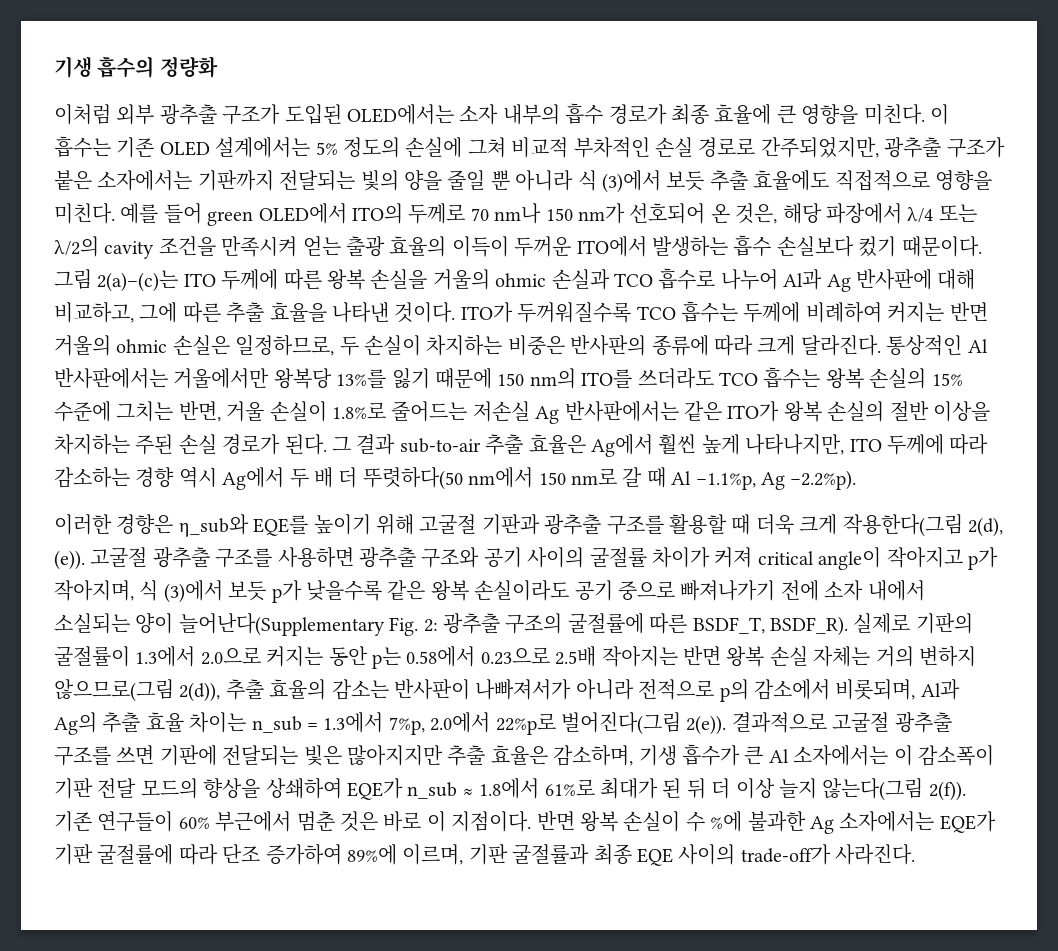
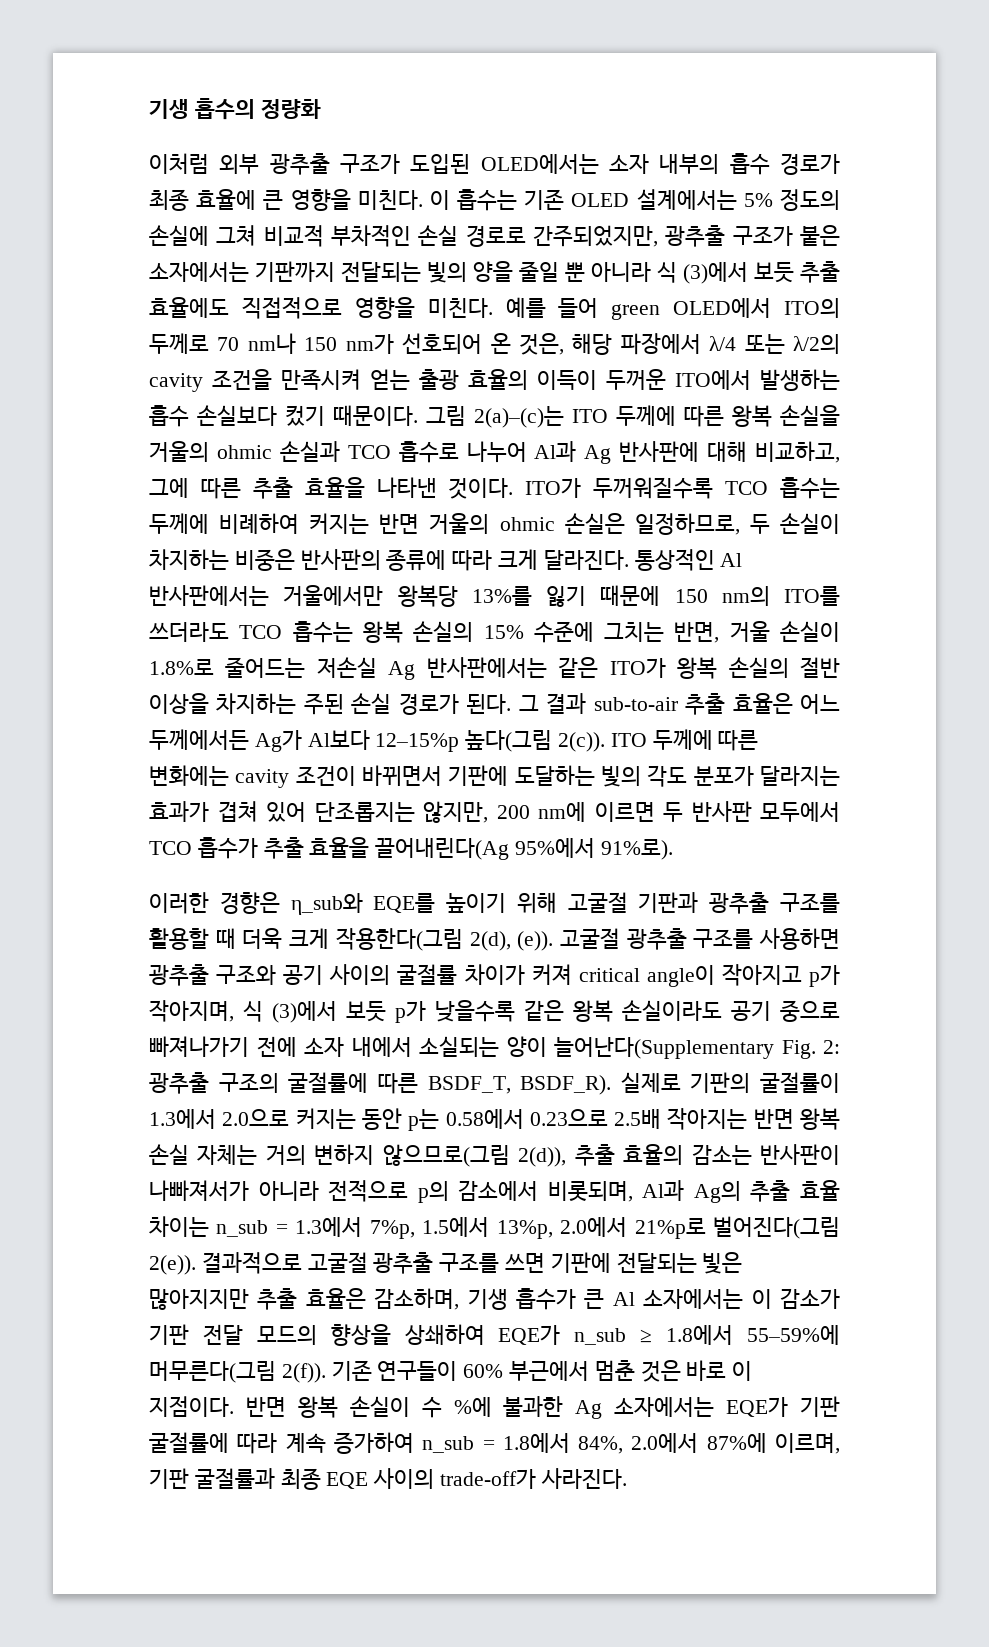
- 그 결과 sub-to-air 추출 효율은 Ag에서 훨씬 높게 나타나지만, ITO 두께에 따라 감소하는 경향 역시 Ag에서 두 배 더 뚜렷하다(50 nm에서 150 nm로 갈 때 Al −1.1%p, Ag −2.2%p).
+ 그 결과 sub-to-air 추출 효율은 어느 두께에서든 Ag가 Al보다 12–15%p 높다(그림 2(c)). ITO 두께에 따른 변화에는 cavity 조건이 바뀌면서 기판에 도달하는 빛의 각도 분포가 달라지는 효과가 겹쳐 있어 단조롭지는 않지만, 200 nm에 이르면 두 반사판 모두에서 TCO 흡수가 추출 효율을 끌어내린다(Ag 95%에서 91%로).
- 실제로 기판의 굴절률이 1.3에서 2.0으로 커지는 동안 p는 0.58에서 0.23으로 2.5배 작아지는 반면 왕복 손실 자체는 거의 변하지 않으므로(그림 2(d)), 추출 효율의 감소는 반사판이 나빠져서가 아니라 전적으로 p의 감소에서 비롯되며, Al과 Ag의 추출 효율 차이는 n_sub = 1.3에서 7%p, 2.0에서 22%p로 벌어진다(그림 2(e)).
+ 실제로 기판의 굴절률이 1.3에서 2.0으로 커지는 동안 p는 0.58에서 0.23으로 2.5배 작아지는 반면 왕복 손실 자체는 거의 변하지 않으므로(그림 2(d)), 추출 효율의 감소는 반사판이 나빠져서가 아니라 전적으로 p의 감소에서 비롯되며, Al과 Ag의 추출 효율 차이는 n_sub = 1.3에서 7%p, 1.5에서 13%p, 2.0에서 21%p로 벌어진다(그림 2(e)).
- 결과적으로 고굴절 광추출 구조를 쓰면 기판에 전달되는 빛은 많아지지만 추출 효율은 감소하며, 기생 흡수가 큰 Al 소자에서는 이 감소폭이 기판 전달 모드의 향상을 상쇄하여 EQE가 n_sub ≈ 1.8에서 61%로 최대가 된 뒤 더 이상 늘지 않는다(그림 2(f)).
+ 결과적으로 고굴절 광추출 구조를 쓰면 기판에 전달되는 빛은 많아지지만 추출 효율은 감소하며, 기생 흡수가 큰 Al 소자에서는 이 감소가 기판 전달 모드의 향상을 상쇄하여 EQE가 n_sub ≥ 1.8에서 55–59%에 머무른다(그림 2(f)).
- 반면 왕복 손실이 수 %에 불과한 Ag 소자에서는 EQE가 기판 굴절률에 따라 단조 증가하여 89%에 이르며, 기판 굴절률과 최종 EQE 사이의 trade-off가 사라진다.
+ 반면 왕복 손실이 수 %에 불과한 Ag 소자에서는 EQE가 기판 굴절률에 따라 계속 증가하여 n_sub = 1.8에서 84%, 2.0에서 87%에 이르며, 기판 굴절률과 최종 EQE 사이의 trade-off가 사라진다.

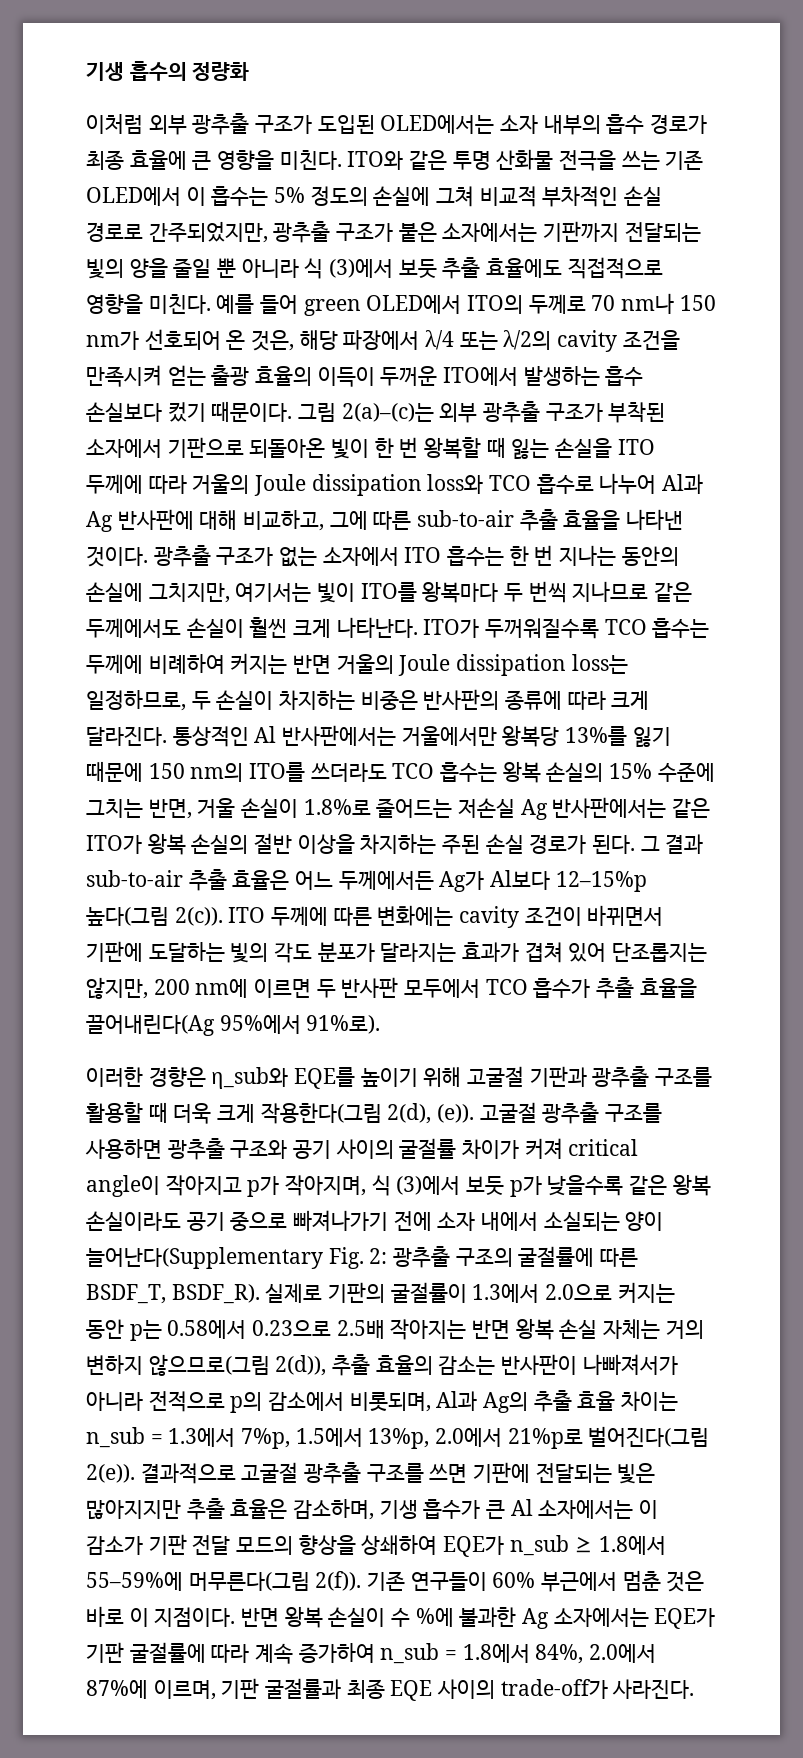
- 이 흡수는 기존 OLED 설계에서는 5% 정도의 손실에 그쳐 비교적 부차적인 손실 경로로 간주되었지만, 광추출 구조가 붙은 소자에서는 기판까지 전달되는 빛의 양을 줄일 뿐 아니라 식 (3)에서 보듯 추출 효율에도 직접적으로 영향을 미친다.
+ ITO와 같은 투명 산화물 전극을 쓰는 기존 OLED에서 이 흡수는 5% 정도의 손실에 그쳐 비교적 부차적인 손실 경로로 간주되었지만, 광추출 구조가 붙은 소자에서는 기판까지 전달되는 빛의 양을 줄일 뿐 아니라 식 (3)에서 보듯 추출 효율에도 직접적으로 영향을 미친다.
- 그림 2(a)–(c)는 ITO 두께에 따른 왕복 손실을 거울의 ohmic 손실과 TCO 흡수로 나누어 Al과 Ag 반사판에 대해 비교하고, 그에 따른 추출 효율을 나타낸 것이다.
+ 그림 2(a)–(c)는 외부 광추출 구조가 부착된 소자에서 기판으로 되돌아온 빛이 한 번 왕복할 때 잃는 손실을 ITO 두께에 따라 거울의 Joule dissipation loss와 TCO 흡수로 나누어 Al과 Ag 반사판에 대해 비교하고, 그에 따른 sub-to-air 추출 효율을 나타낸 것이다.
+ 광추출 구조가 없는 소자에서 ITO 흡수는 한 번 지나는 동안의 손실에 그치지만, 여기서는 빛이 ITO를 왕복마다 두 번씩 지나므로 같은 두께에서도 손실이 훨씬 크게 나타난다.
- ITO가 두꺼워질수록 TCO 흡수는 두께에 비례하여 커지는 반면 거울의 ohmic 손실은 일정하므로, 두 손실이 차지하는 비중은 반사판의 종류에 따라 크게 달라진다.
+ ITO가 두꺼워질수록 TCO 흡수는 두께에 비례하여 커지는 반면 거울의 Joule dissipation loss는 일정하므로, 두 손실이 차지하는 비중은 반사판의 종류에 따라 크게 달라진다.

